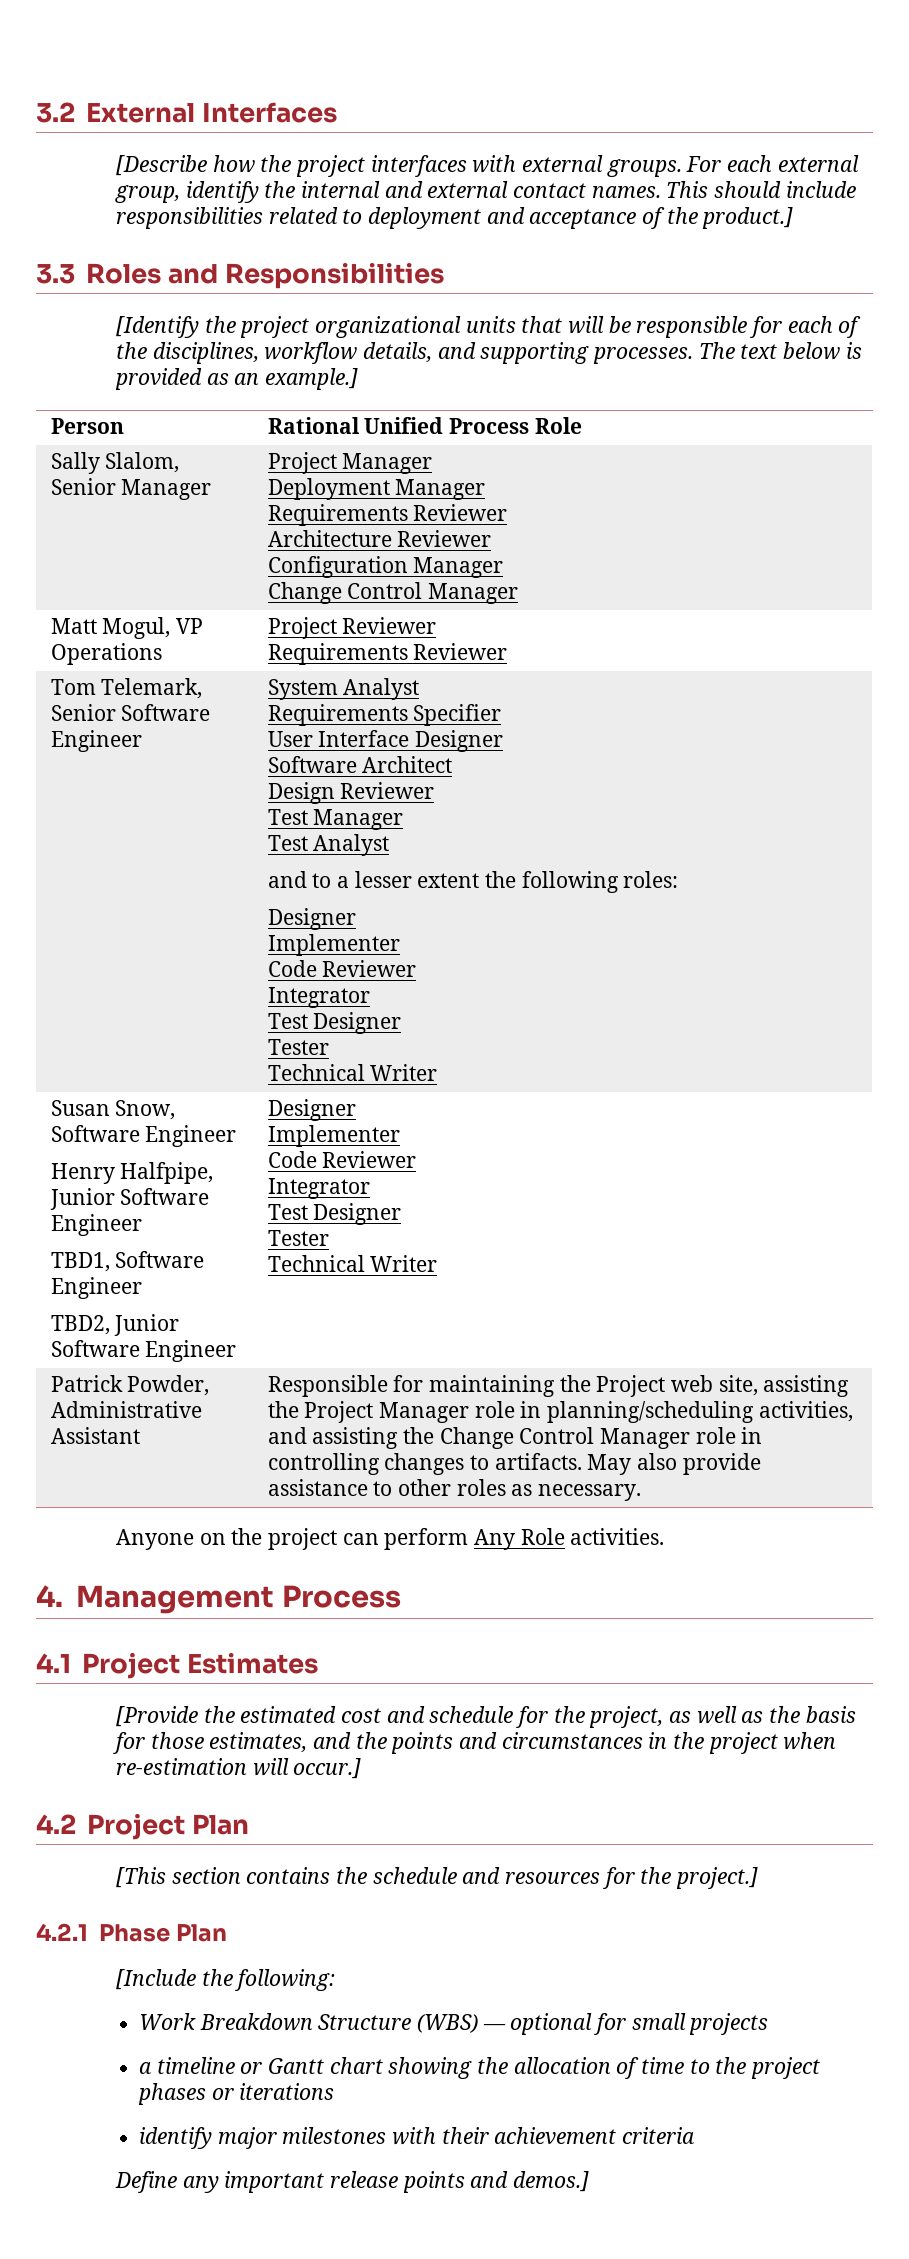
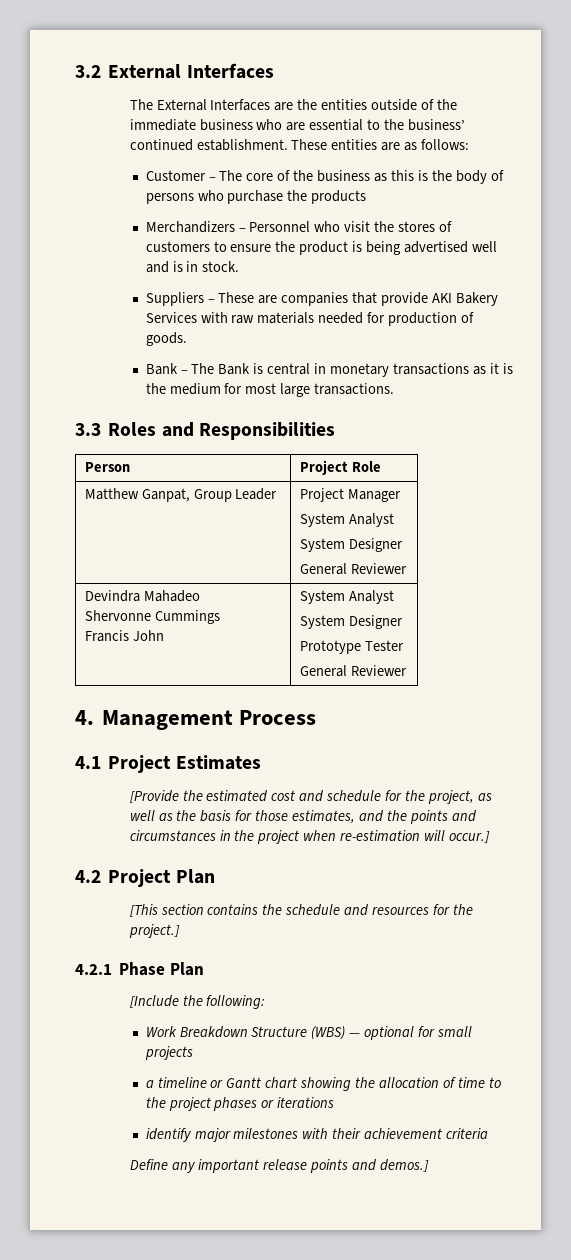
- [Describe how the project interfaces with external groups. For each external group, identify the internal and external contact names. This should include responsibilities related to deployment and acceptance of the product.]
+ The External Interfaces are the entities outside of the immediate business who are essential to the business’ continued establishment. These entities are as follows:
+ Customer – The core of the business as this is the body of persons who purchase the products
+ Merchandizers – Personnel who visit the stores of customers to ensure the product is being advertised well and is in stock.
+ Suppliers – These are companies that provide AKI Bakery Services with raw materials needed for production of goods.
+ Bank – The Bank is central in monetary transactions as it is the medium for most large transactions.
  3.3 Roles and Responsibilities
- [Identify the project organizational units that will be responsible for each of the disciplines, workflow details, and supporting processes. The text below is provided as an example.]
- Person | Rational Unified Process Role
- Sally Slalom, Senior Manager | Project Manager
- Deployment Manager
- Requirements Reviewer
- Architecture Reviewer
- Configuration Manager
- Change Control Manager
- Matt Mogul, VP Operations | Project Reviewer
- Requirements Reviewer
- Tom Telemark, Senior Software Engineer | System Analyst
- Requirements Specifier
- User Interface Designer
- Software Architect
- Design Reviewer
- Test Manager
- Test Analyst
- and to a lesser extent the following roles:
- Designer
- Implementer
- Code Reviewer
- Integrator
- Test Designer
- Tester
- Technical Writer
- Susan Snow, Software Engineer
- Henry Halfpipe, Junior Software Engineer
- TBD1, Software Engineer
- TBD2, Junior Software Engineer | Designer
- Implementer
- Code Reviewer
- Integrator
- Test Designer
- Tester
- Technical Writer
- Patrick Powder, Administrative Assistant | Responsible for maintaining the Project web site, assisting the Project Manager role in planning/scheduling activities, and assisting the Change Control Manager role in controlling changes to artifacts. May also provide assistance to other roles as necessary.
- Anyone on the project can perform Any Role activities.
+ Person | Project Role
+ Matthew Ganpat, Group Leader | Project Manager
+ System Analyst
+ System Designer
+ General Reviewer
+ Devindra Mahadeo
+ Shervonne Cummings
+ Francis John | System Analyst
+ System Designer
+ Prototype Tester
+ General Reviewer

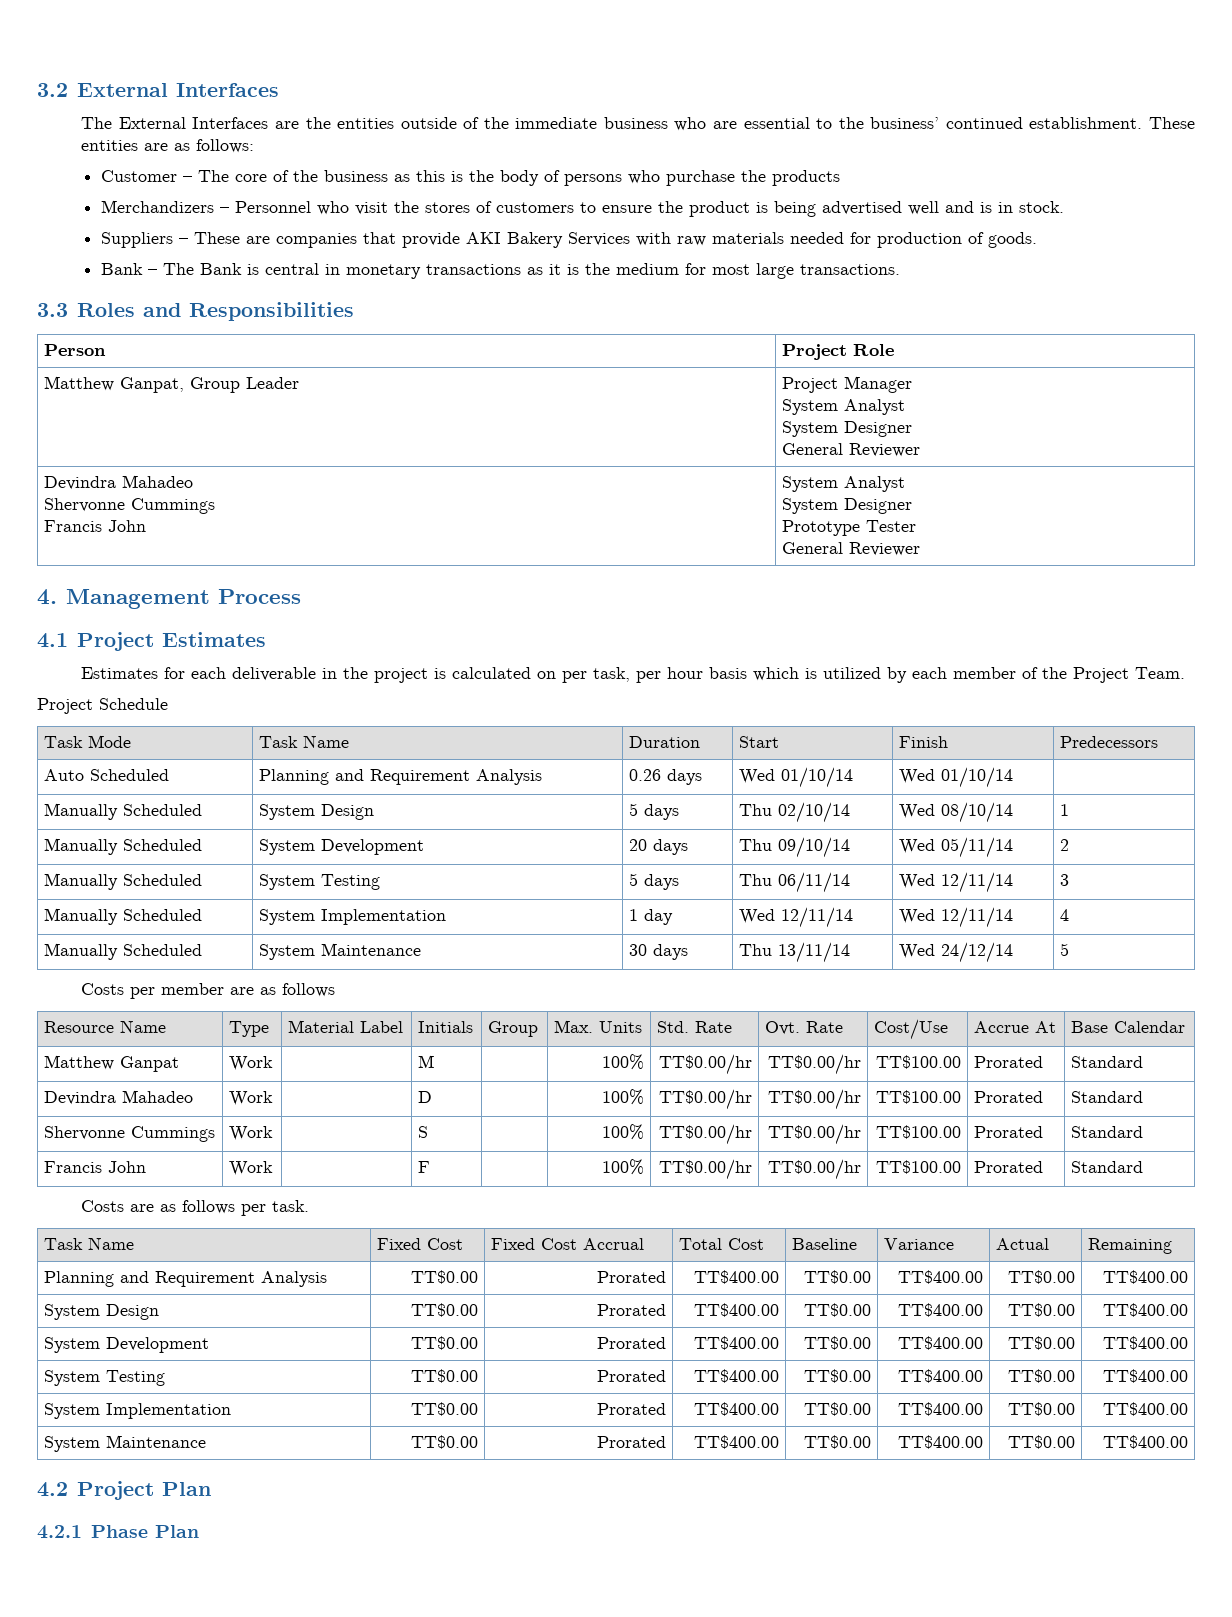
- [Provide the estimated cost and schedule for the project, as well as the basis for those estimates, and the points and circumstances in the project when re-estimation will occur.]
+ Estimates for each deliverable in the project is calculated on per task, per hour basis which is utilized by each member of the Project Team.
+ Project Schedule
+ Task Mode | Task Name | Duration | Start | Finish | Predecessors
+ Auto Scheduled | Planning and Requirement Analysis | 0.26 days | Wed 01/10/14 | Wed 01/10/14 |
+ Manually Scheduled | System Design | 5 days | Thu 02/10/14 | Wed 08/10/14 | 1
+ Manually Scheduled | System Development | 20 days | Thu 09/10/14 | Wed 05/11/14 | 2
+ Manually Scheduled | System Testing | 5 days | Thu 06/11/14 | Wed 12/11/14 | 3
+ Manually Scheduled | System Implementation | 1 day | Wed 12/11/14 | Wed 12/11/14 | 4
+ Manually Scheduled | System Maintenance | 30 days | Thu 13/11/14 | Wed 24/12/14 | 5
+ Costs per member are as follows
+ Resource Name | Type | Material Label | Initials | Group | Max. Units | Std. Rate | Ovt. Rate | Cost/Use | Accrue At | Base Calendar
+ Matthew Ganpat | Work | | M | | 100% | TT$0.00/hr | TT$0.00/hr | TT$100.00 | Prorated | Standard
+ Devindra Mahadeo | Work | | D | | 100% | TT$0.00/hr | TT$0.00/hr | TT$100.00 | Prorated | Standard
+ Shervonne Cummings | Work | | S | | 100% | TT$0.00/hr | TT$0.00/hr | TT$100.00 | Prorated | Standard
+ Francis John | Work | | F | | 100% | TT$0.00/hr | TT$0.00/hr | TT$100.00 | Prorated | Standard
+ Costs are as follows per task.
+ Task Name | Fixed Cost | Fixed Cost Accrual | Total Cost | Baseline | Variance | Actual | Remaining
+ Planning and Requirement Analysis | TT$0.00 | Prorated | TT$400.00 | TT$0.00 | TT$400.00 | TT$0.00 | TT$400.00
+ System Design | TT$0.00 | Prorated | TT$400.00 | TT$0.00 | TT$400.00 | TT$0.00 | TT$400.00
+ System Development | TT$0.00 | Prorated | TT$400.00 | TT$0.00 | TT$400.00 | TT$0.00 | TT$400.00
+ System Testing | TT$0.00 | Prorated | TT$400.00 | TT$0.00 | TT$400.00 | TT$0.00 | TT$400.00
+ System Implementation | TT$0.00 | Prorated | TT$400.00 | TT$0.00 | TT$400.00 | TT$0.00 | TT$400.00
+ System Maintenance | TT$0.00 | Prorated | TT$400.00 | TT$0.00 | TT$400.00 | TT$0.00 | TT$400.00
  4.2 Project Plan
- [This section contains the schedule and resources for the project.]
  4.2.1 Phase Plan
- [Include the following:
- Work Breakdown Structure (WBS) — optional for small projects
- a timeline or Gantt chart showing the allocation of time to the project phases or iterations
- identify major milestones with their achievement criteria
- Define any important release points and demos.]

